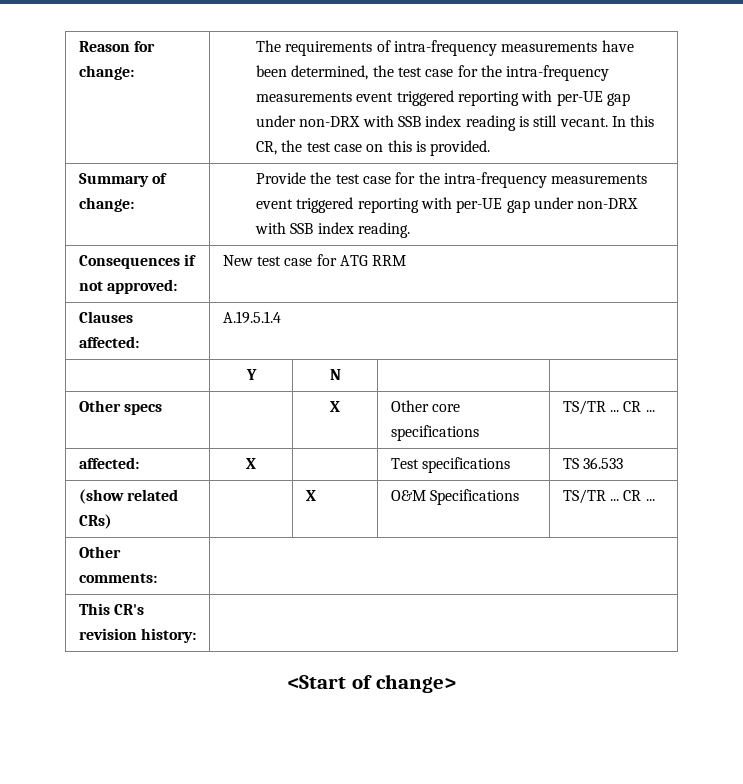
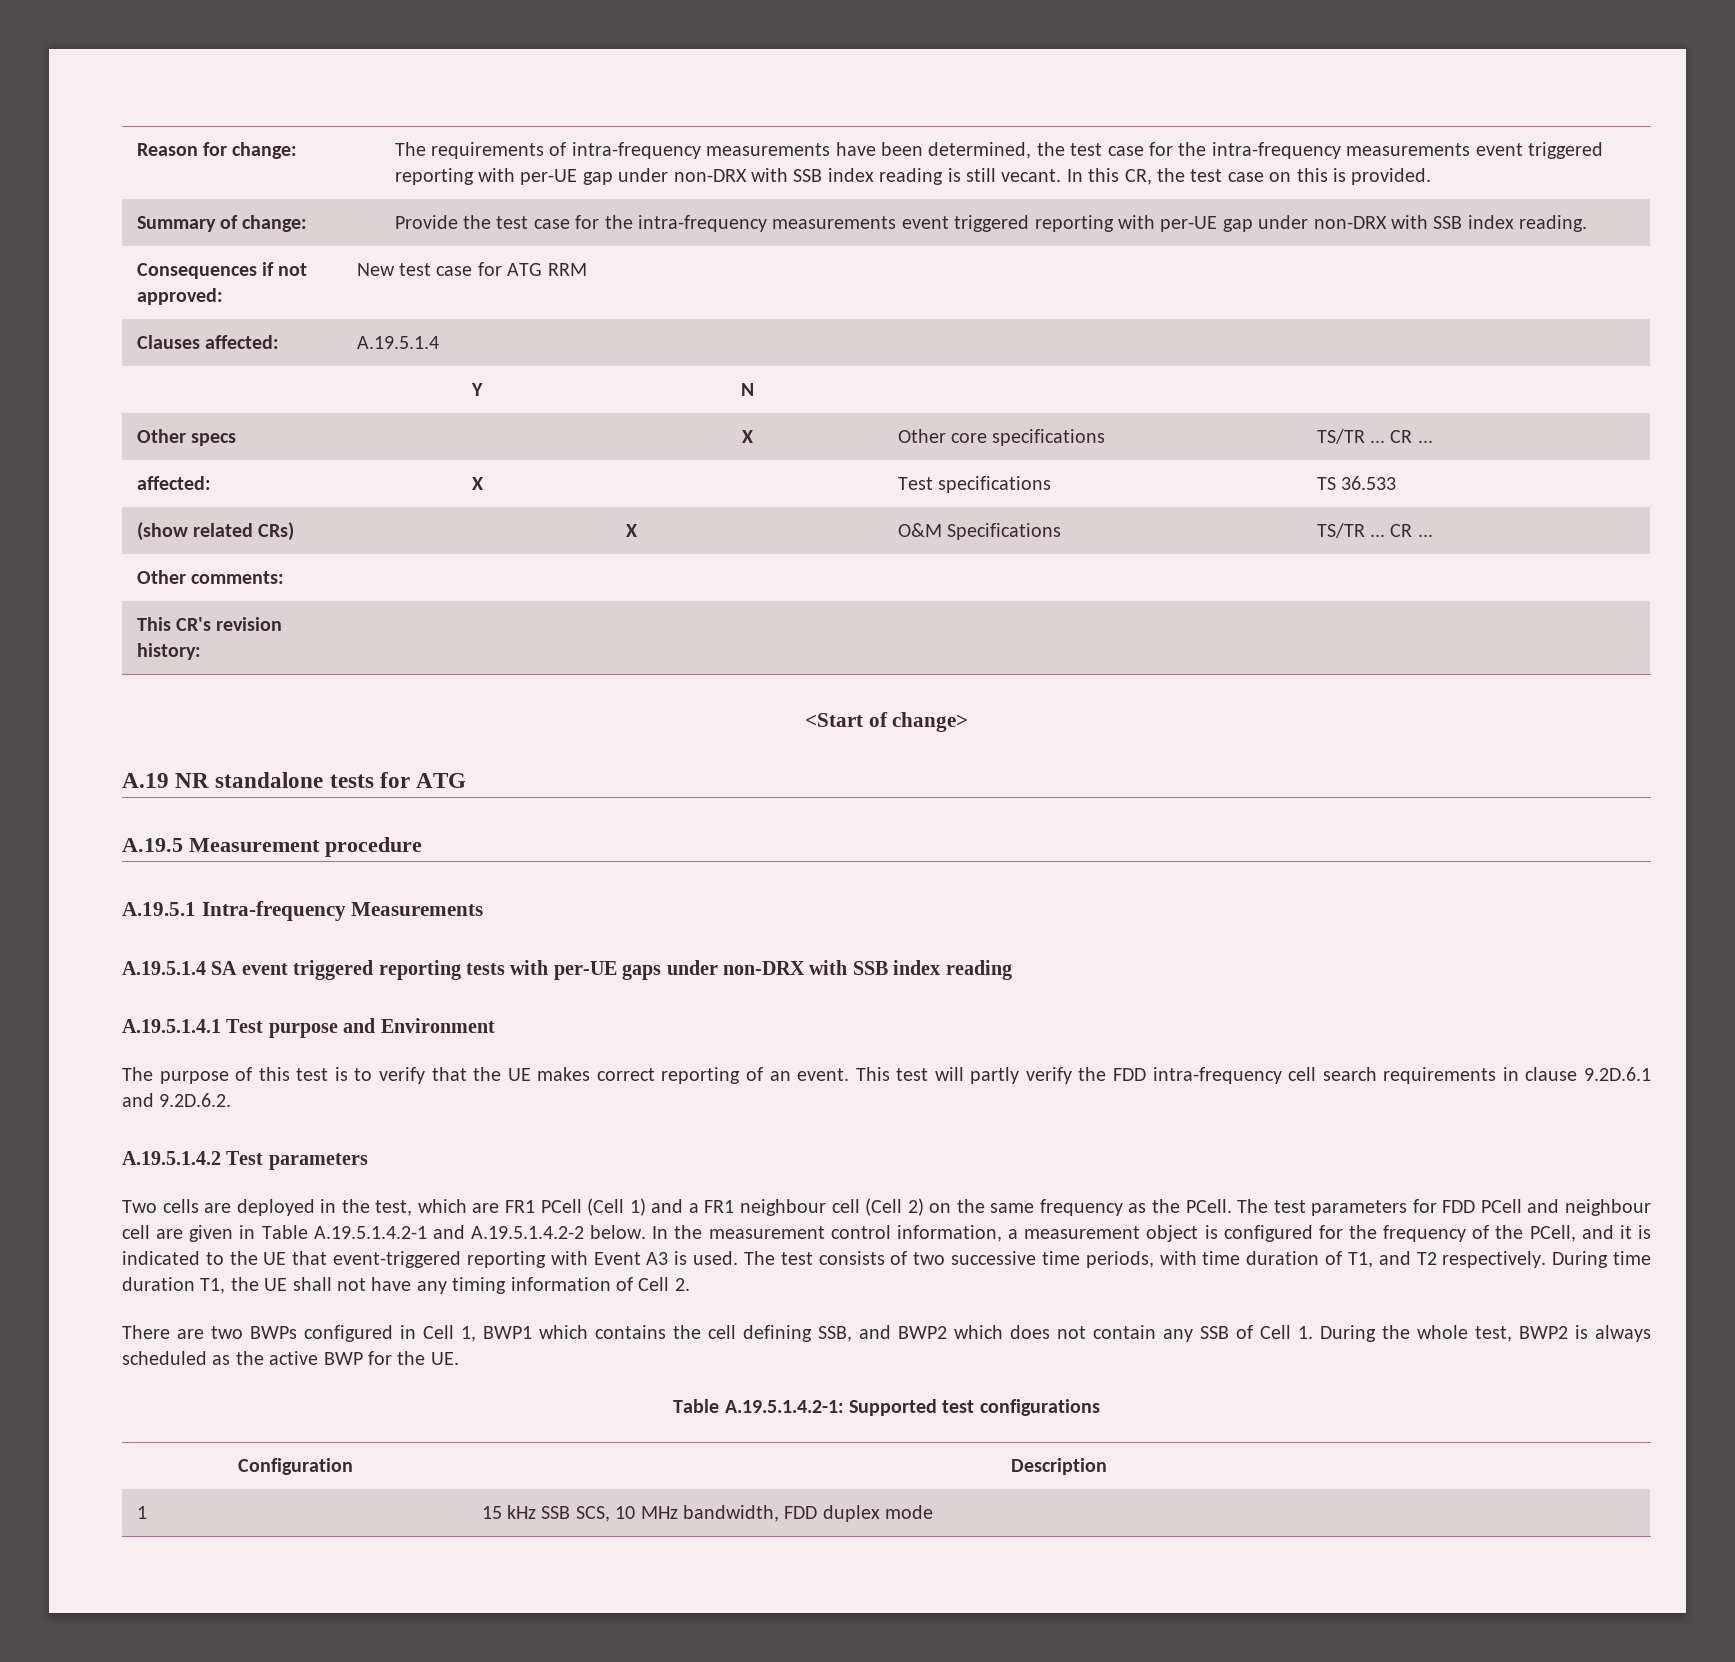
+ A.19 NR standalone tests for ATG
+ A.19.5 Measurement procedure
+ A.19.5.1 Intra-frequency Measurements
+ A.19.5.1.4 SA event triggered reporting tests with per-UE gaps under non-DRX with SSB index reading
+ A.19.5.1.4.1 Test purpose and Environment
+ The purpose of this test is to verify that the UE makes correct reporting of an event. This test will partly verify the FDD intra-frequency cell search requirements in clause 9.2D.6.1 and 9.2D.6.2.
+ A.19.5.1.4.2 Test parameters
+ Two cells are deployed in the test, which are FR1 PCell (Cell 1) and a FR1 neighbour cell (Cell 2) on the same frequency as the PCell. The test parameters for FDD PCell and neighbour cell are given in Table A.19.5.1.4.2-1 and A.19.5.1.4.2-2 below. In the measurement control information, a measurement object is configured for the frequency of the PCell, and it is indicated to the UE that event-triggered reporting with Event A3 is used. The test consists of two successive time periods, with time duration of T1, and T2 respectively. During time duration T1, the UE shall not have any timing information of Cell 2.
+ There are two BWPs configured in Cell 1, BWP1 which contains the cell defining SSB, and BWP2 which does not contain any SSB of Cell 1. During the whole test, BWP2 is always scheduled as the active BWP for the UE.
+ Table A.19.5.1.4.2-1: Supported test configurations
+ Configuration | Description
+ 1 | 15 kHz SSB SCS, 10 MHz bandwidth, FDD duplex mode

